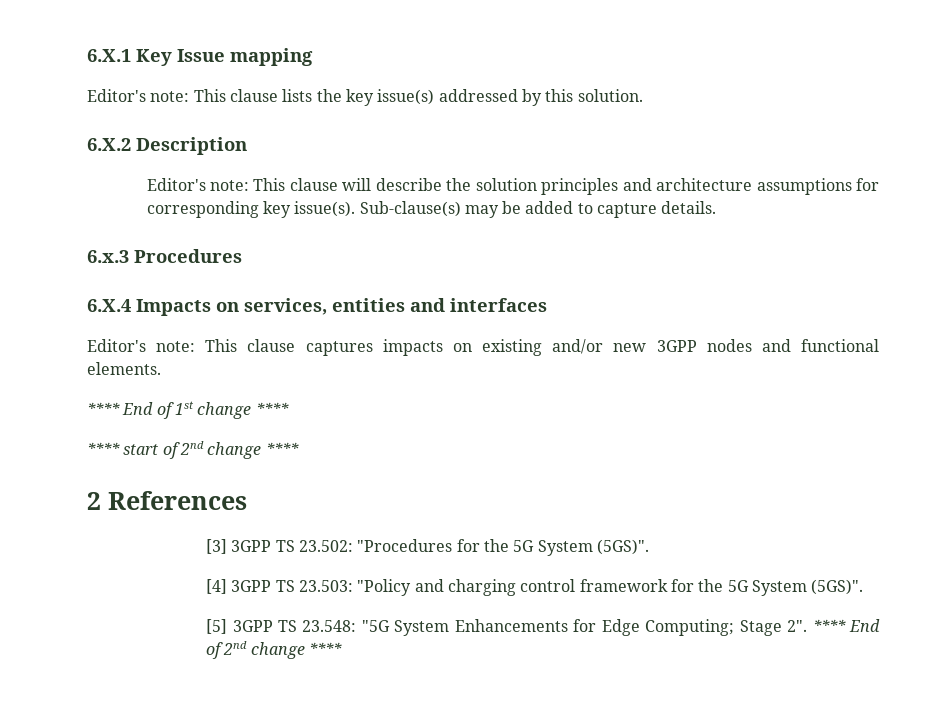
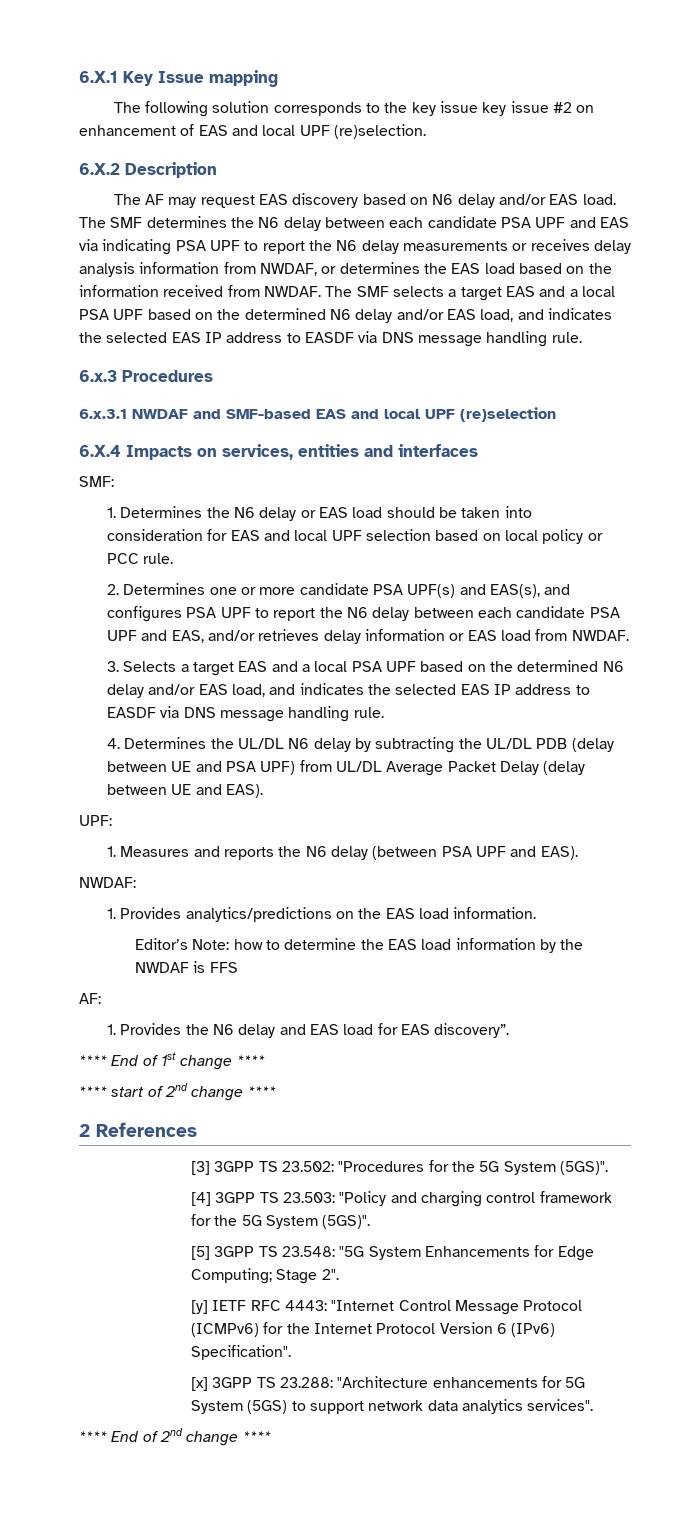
- Editor's note: This clause lists the key issue(s) addressed by this solution.
+ The following solution corresponds to the key issue key issue #2 on enhancement of EAS and local UPF (re)selection.
  6.X.2 Description
- Editor's note: This clause will describe the solution principles and architecture assumptions for corresponding key issue(s). Sub-clause(s) may be added to capture details.
+ The AF may request EAS discovery based on N6 delay and/or EAS load. The SMF determines the N6 delay between each candidate PSA UPF and EAS via indicating PSA UPF to report the N6 delay measurements or receives delay analysis information from NWDAF, or determines the EAS load based on the information received from NWDAF. The SMF selects a target EAS and a local PSA UPF based on the determined N6 delay and/or EAS load, and indicates the selected EAS IP address to EASDF via DNS message handling rule.
  6.x.3 Procedures
+ 6.x.3.1 NWDAF and SMF-based EAS and local UPF (re)selection
- Editor's note: This clause captures impacts on existing and/or new 3GPP nodes and functional elements.
+ SMF:
+ 1. Determines the N6 delay or EAS load should be taken into consideration for EAS and local UPF selection based on local policy or PCC rule.
+ 2. Determines one or more candidate PSA UPF(s) and EAS(s), and configures PSA UPF to report the N6 delay between each candidate PSA UPF and EAS, and/or retrieves delay information or EAS load from NWDAF.
+ 3. Selects a target EAS and a local PSA UPF based on the determined N6 delay and/or EAS load, and indicates the selected EAS IP address to EASDF via DNS message handling rule.
+ 4. Determines the UL/DL N6 delay by subtracting the UL/DL PDB (delay between UE and PSA UPF) from UL/DL Average Packet Delay (delay between UE and EAS).
+ UPF:
+ 1. Measures and reports the N6 delay (between PSA UPF and EAS).
+ NWDAF:
+ 1. Provides analytics/predictions on the EAS load information.
+ Editor’s Note: how to determine the EAS load information by the NWDAF is FFS
+ AF:
+ 1. Provides the N6 delay and EAS load for EAS discovery”.
- [5] 3GPP TS 23.548: "5G System Enhancements for Edge Computing; Stage 2". **** End of 2nd change ****
+ [5] 3GPP TS 23.548: "5G System Enhancements for Edge Computing; Stage 2".
+ [y] IETF RFC 4443: "Internet Control Message Protocol (ICMPv6) for the Internet Protocol Version 6 (IPv6) Specification".
+ [x] 3GPP TS 23.288: "Architecture enhancements for 5G System (5GS) to support network data analytics services".
+ **** End of 2nd change ****

